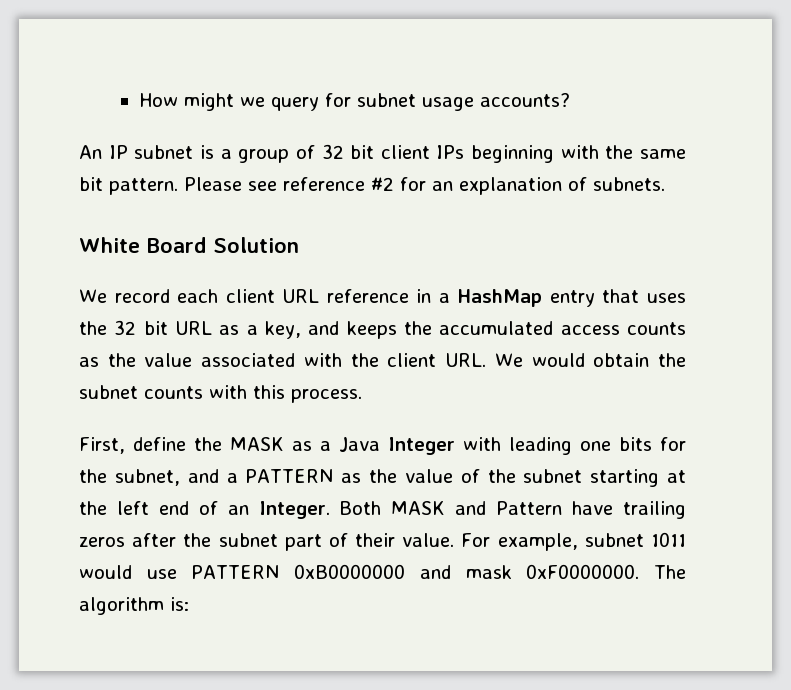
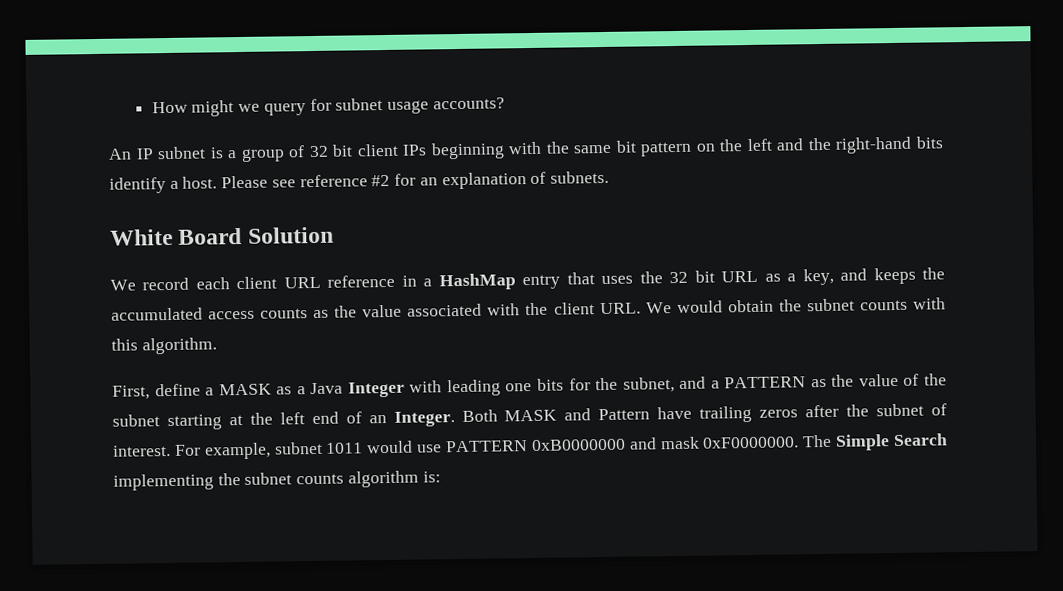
- An IP subnet is a group of 32 bit client IPs beginning with the same bit pattern.
+ An IP subnet is a group of 32 bit client IPs beginning with the same bit pattern on the left and the right-hand bits identify a host.
- We record each client URL reference in a HashMap entry that uses the 32 bit URL as a key, and keeps the accumulated access counts as the value associated with the client URL. We would obtain the subnet counts with this process.
+ We record each client URL reference in a HashMap entry that uses the 32 bit URL as a key, and keeps the accumulated access counts as the value associated with the client URL. We would obtain the subnet counts with this algorithm.
- First, define the MASK as a Java Integer with leading one bits for the subnet, and a PATTERN as the value of the subnet starting at the left end of an Integer.
+ First, define a MASK as a Java Integer with leading one bits for the subnet, and a PATTERN as the value of the subnet starting at the left end of an Integer.
- Both MASK and Pattern have trailing zeros after the subnet part of their value.
+ Both MASK and Pattern have trailing zeros after the subnet of interest.
- The algorithm is:
+ The Simple Search implementing the subnet counts algorithm is:

